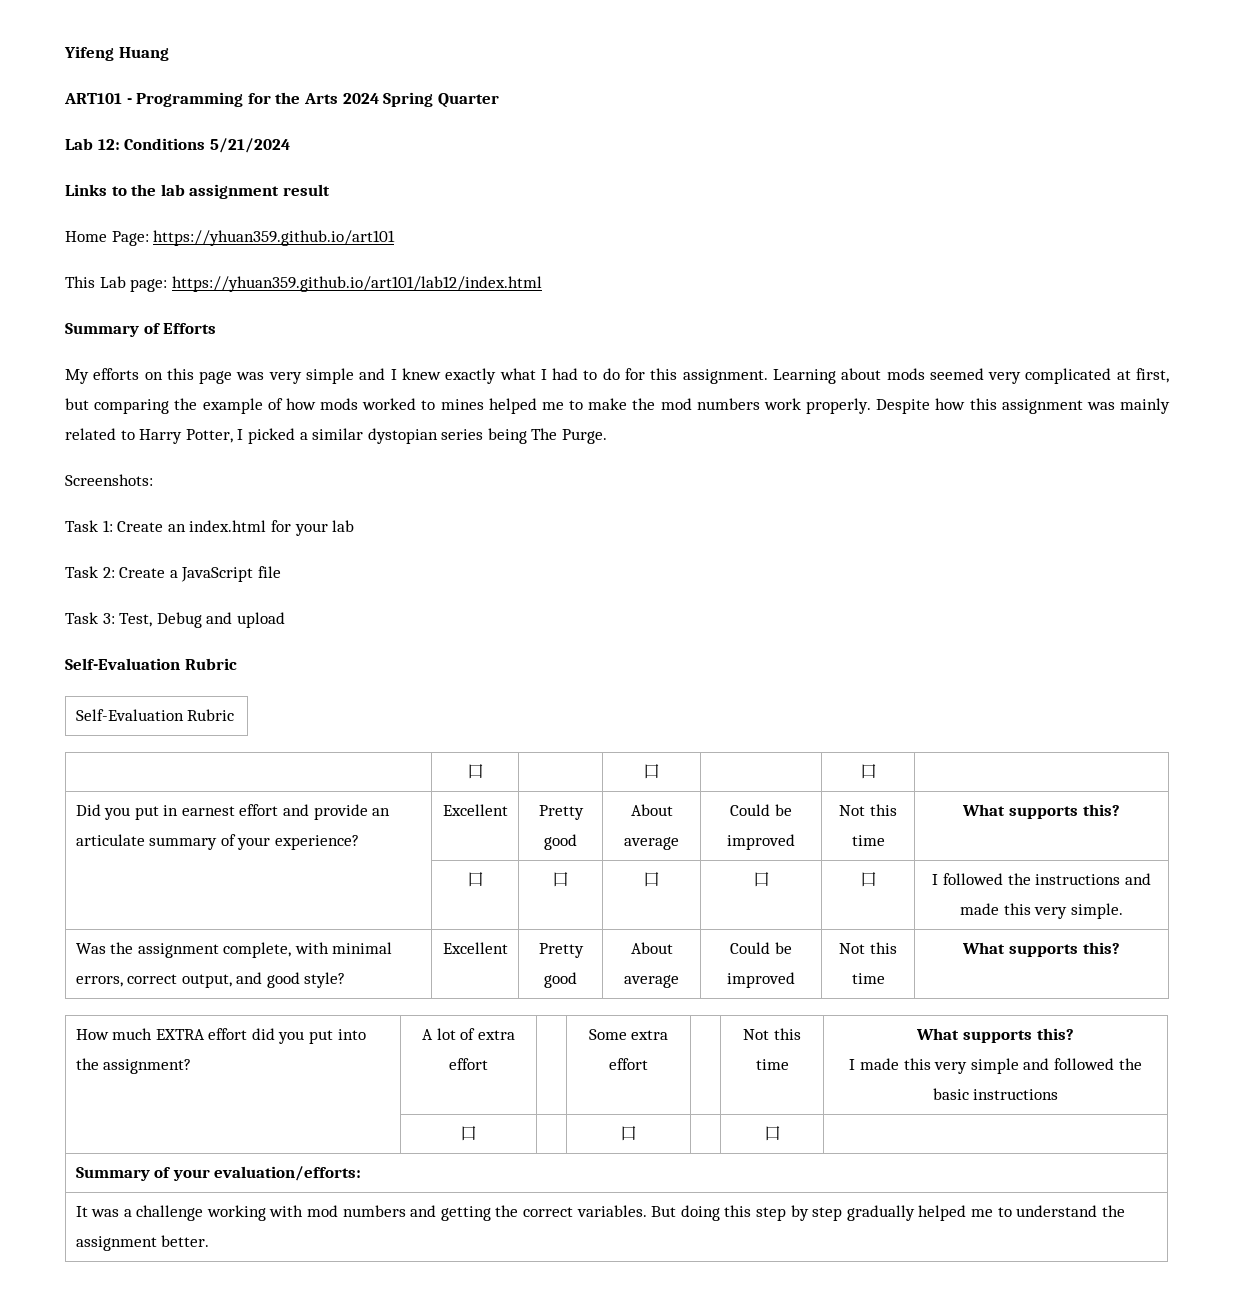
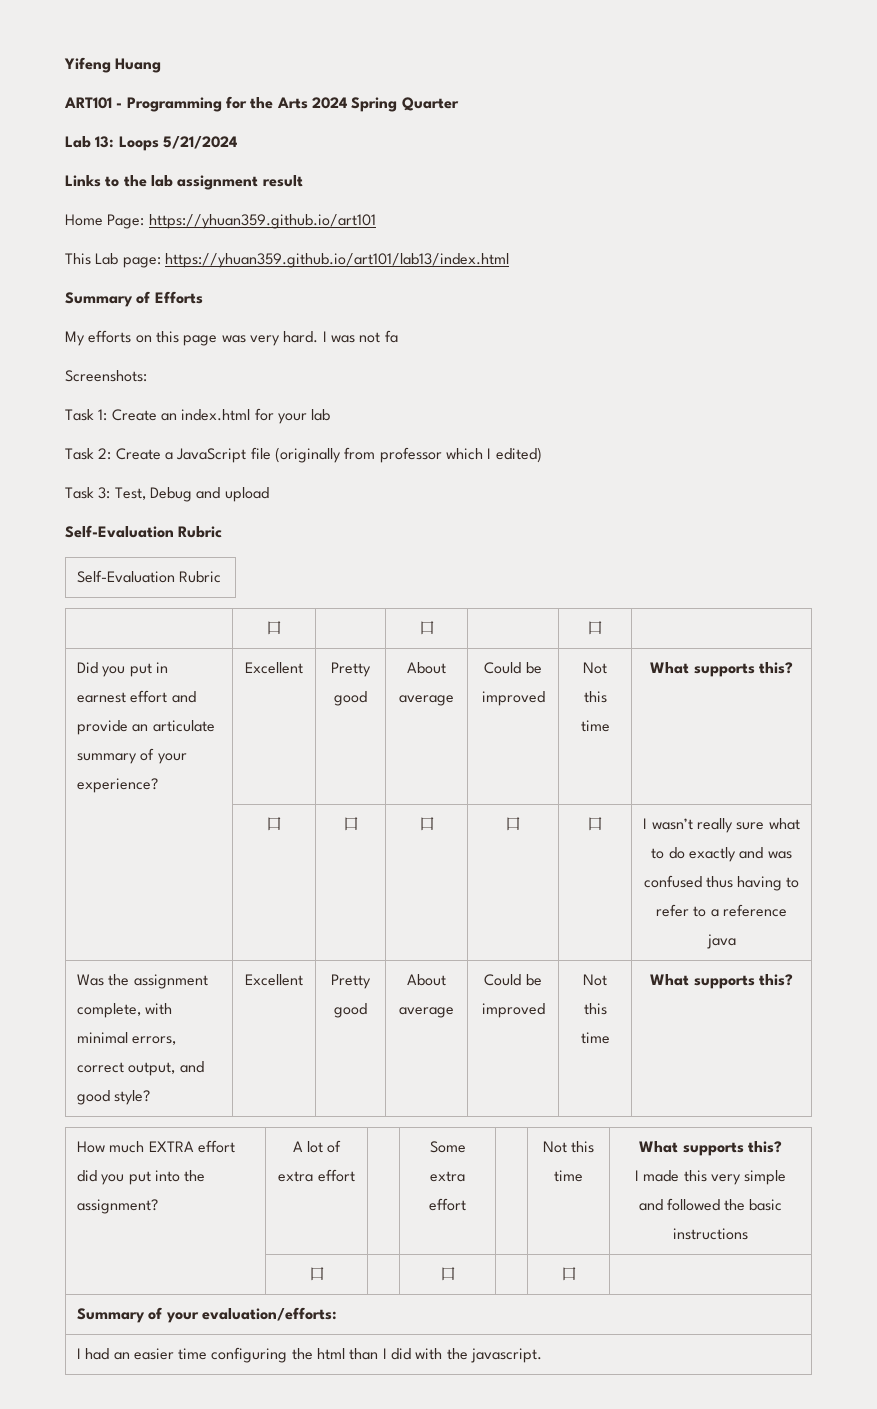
- Lab 12: Conditions 5/21/2024
+ Lab 13: Loops 5/21/2024
- This Lab page: https://yhuan359.github.io/art101/lab12/index.html
+ This Lab page: https://yhuan359.github.io/art101/lab13/index.html
- My efforts on this page was very simple and I knew exactly what I had to do for this assignment. Learning about mods seemed very complicated at first, but comparing the example of how mods worked to mines helped me to make the mod numbers work properly. Despite how this assignment was mainly related to Harry Potter, I picked a similar dystopian series being The Purge.
+ My efforts on this page was very hard. I was not fa
- Task 2: Create a JavaScript file
+ Task 2: Create a JavaScript file (originally from professor which I edited)
- | 口 | 口 | 口 | 口 | 口 | I followed the instructions and made this very simple.
+ | 口 | 口 | 口 | 口 | 口 | I wasn’t really sure what to do exactly and was confused thus having to refer to a reference java
- It was a challenge working with mod numbers and getting the correct variables. But doing this step by step gradually helped me to understand the assignment better.
+ I had an easier time configuring the html than I did with the javascript.

